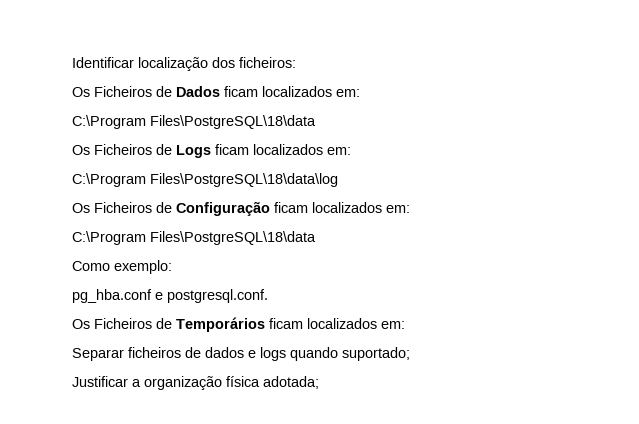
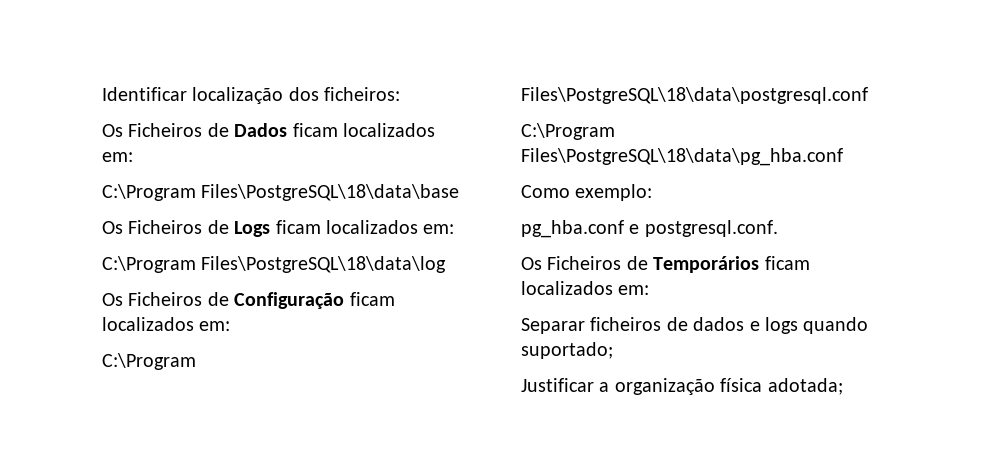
  Os Ficheiros de Dados ficam localizados em:
- C:\Program Files\PostgreSQL\18\data
+ C:\Program Files\PostgreSQL\18\data\base
  Os Ficheiros de Configuração ficam localizados em:
- C:\Program Files\PostgreSQL\18\data
+ C:\Program Files\PostgreSQL\18\data\postgresql.conf
+ C:\Program Files\PostgreSQL\18\data\pg_hba.conf

